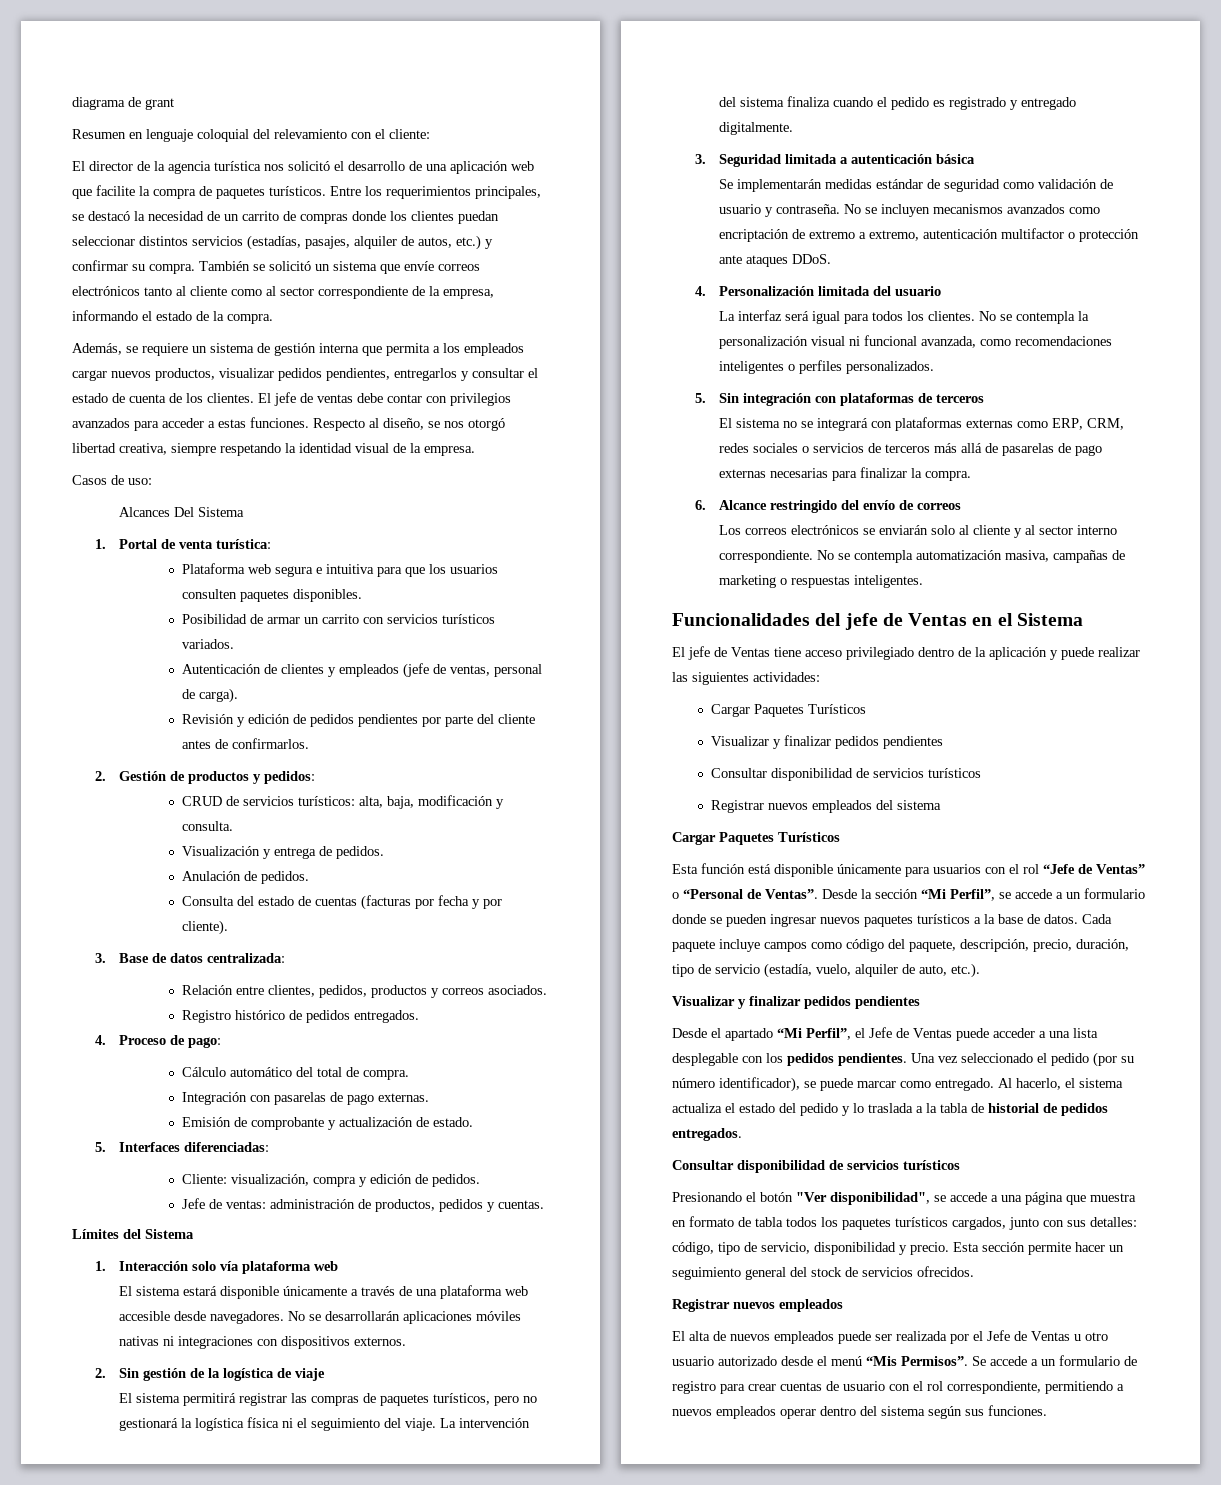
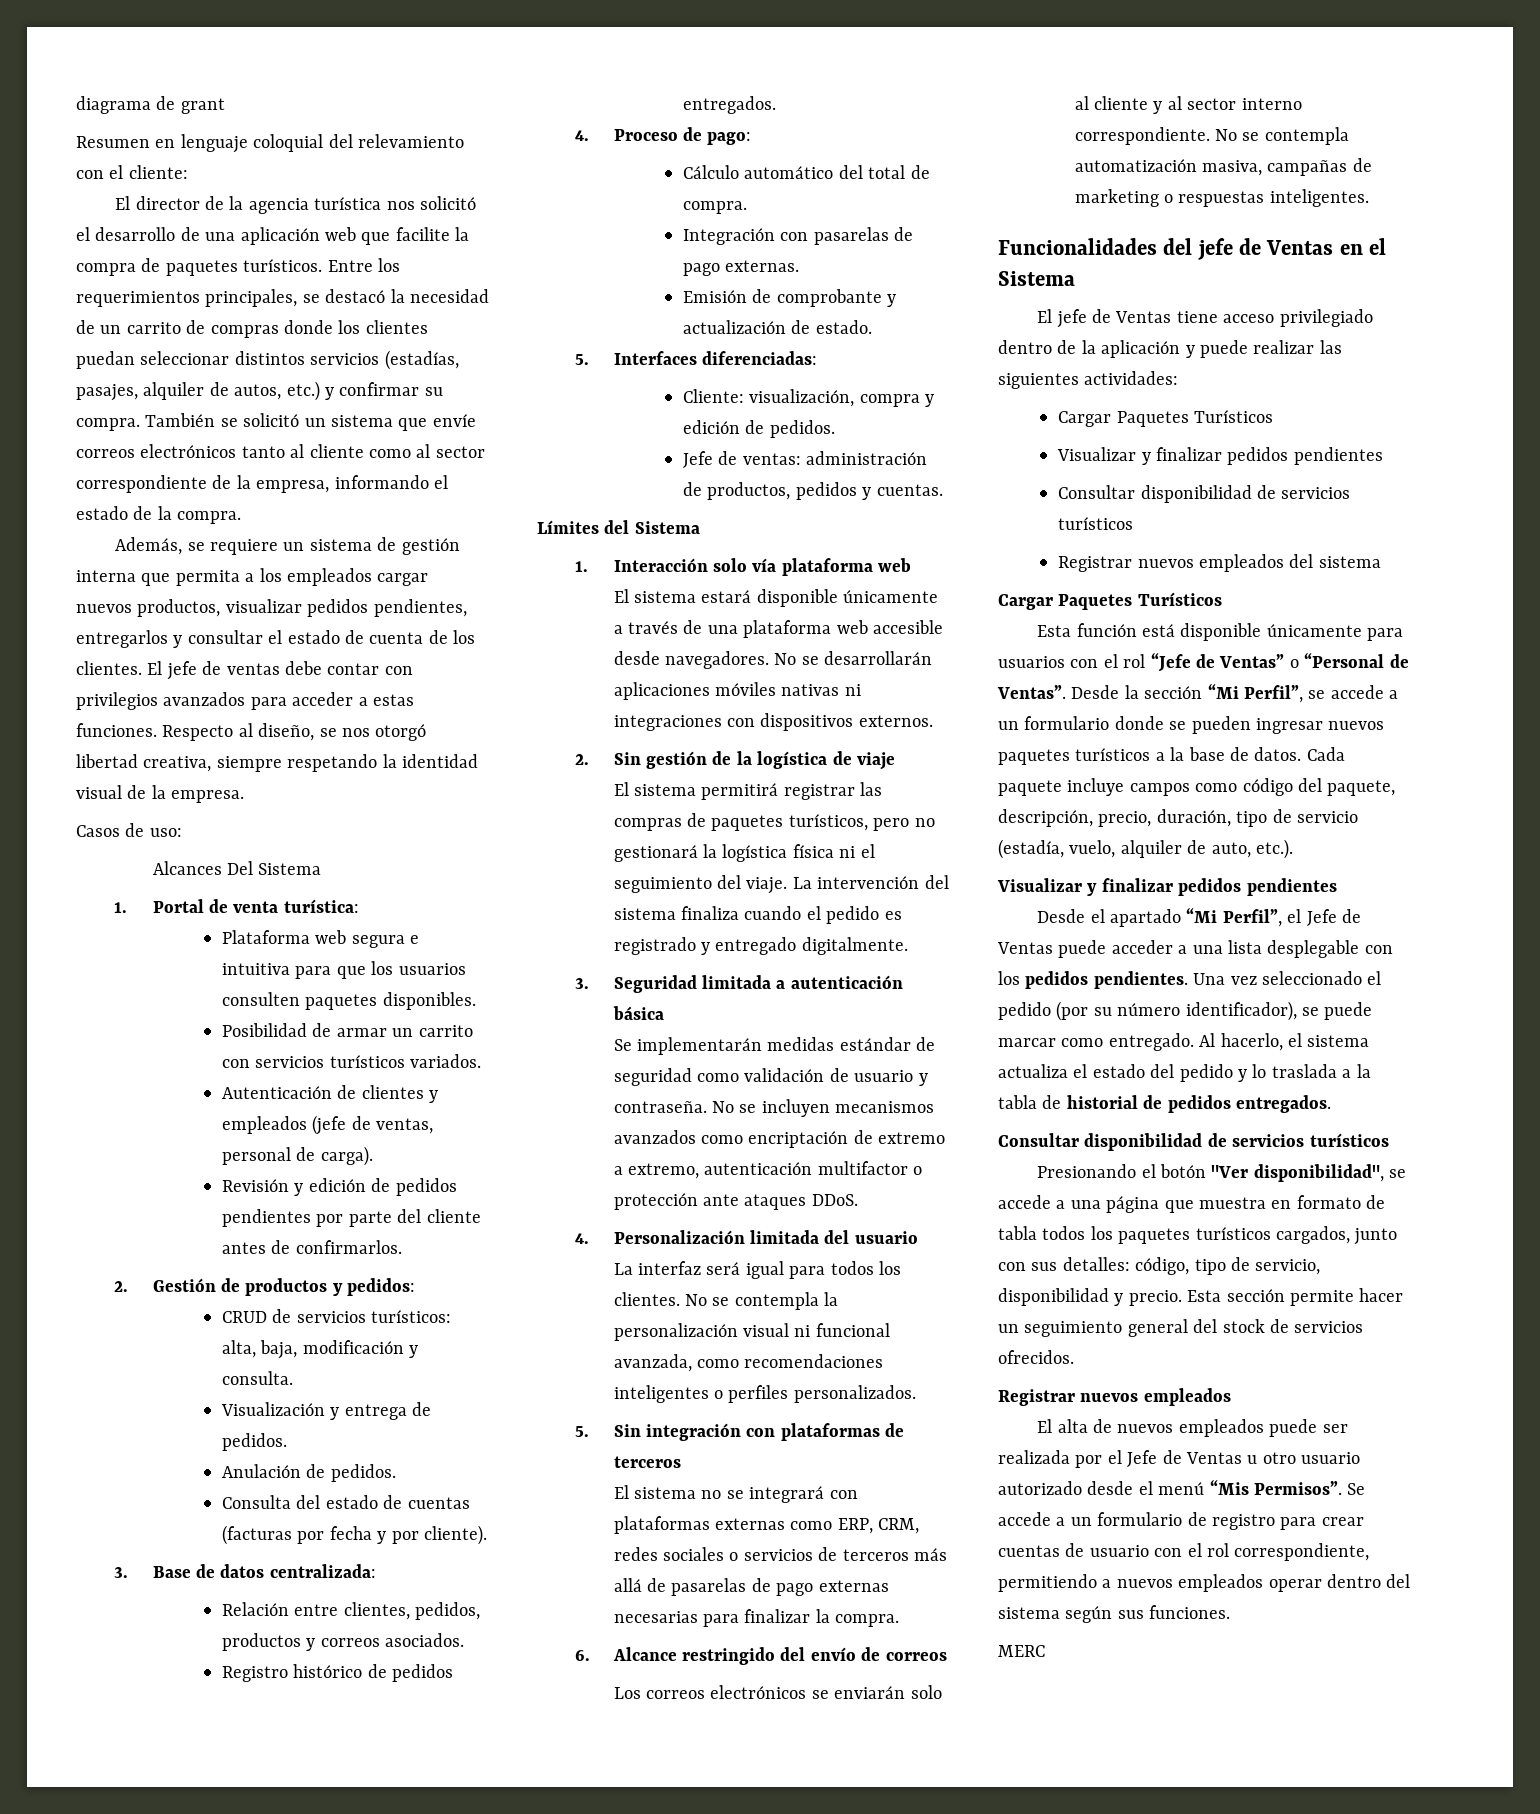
+ MERC

